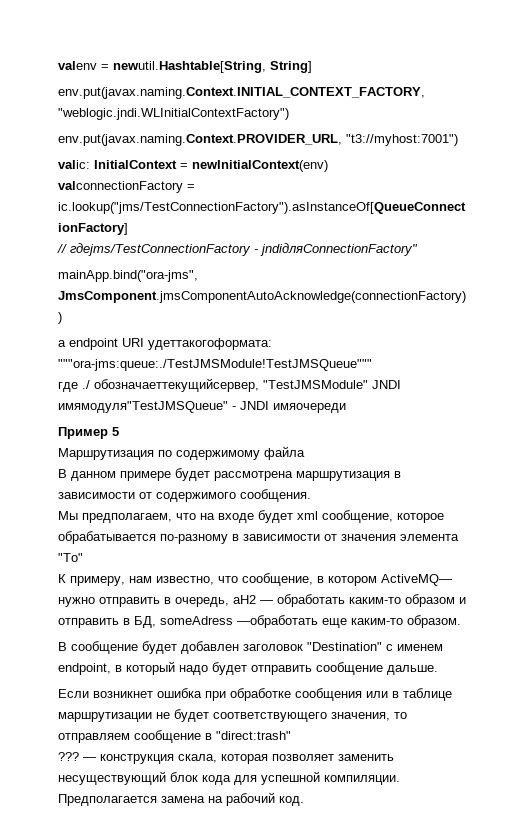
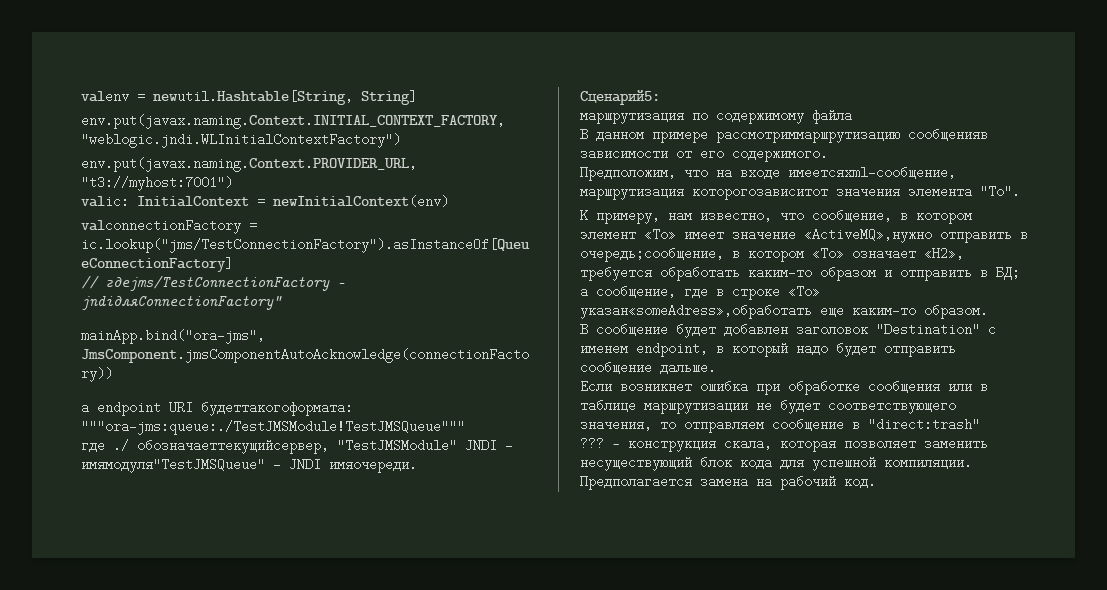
- а endpoint URI удеттакогоформата: """ora-jms:queue:./TestJMSModule!TestJMSQueue"""
+ а endpoint URI будеттакогоформата: """ora-jms:queue:./TestJMSModule!TestJMSQueue"""
- где ./ обозначаеттекущийсервер, "TestJMSModule" JNDI имямодуля"TestJMSQueue" - JNDI имяочереди
- Пример 5
- Маршрутизация по содержимому файла
+ где ./ обозначаеттекущийсервер, "TestJMSModule" JNDI – имямодуля"TestJMSQueue" - JNDI имяочереди.
+ Сценарий5:
+ маршрутизация по содержимому файла
- В данном примере будет рассмотрена маршрутизация в зависимости от содержимого сообщения.
- Мы предполагаем, что на входе будет xml сообщение, которое обрабатывается по-разному в зависимости от значения элемента "То"
+ В данном примере рассмотриммаршрутизацию сообщенияв зависимости от его содержимого.
+ Предположим, что на входе имеетсяxml-сообщение, маршрутизация которогозависитот значения элемента "То".
- К примеру, нам известно, что сообщение, в котором ActiveMQ— нужно отправить в очередь, аH2 — обработать каким-то образом и отправить в БД, someAdress —обработать еще каким-то образом.
+ К примеру, нам известно, что сообщение, в котором элемент «То» имеет значение «ActiveMQ»,нужно отправить в очередь;сообщение, в котором «То» означает «H2», требуется обработать каким-то образом и отправить в БД; а сообщение, где в строке «То» указан«someAdress»,обработать еще каким-то образом.

